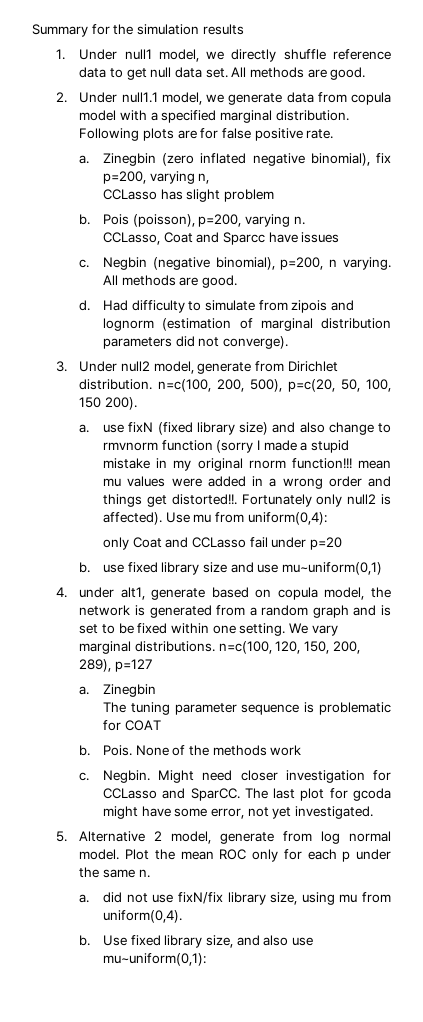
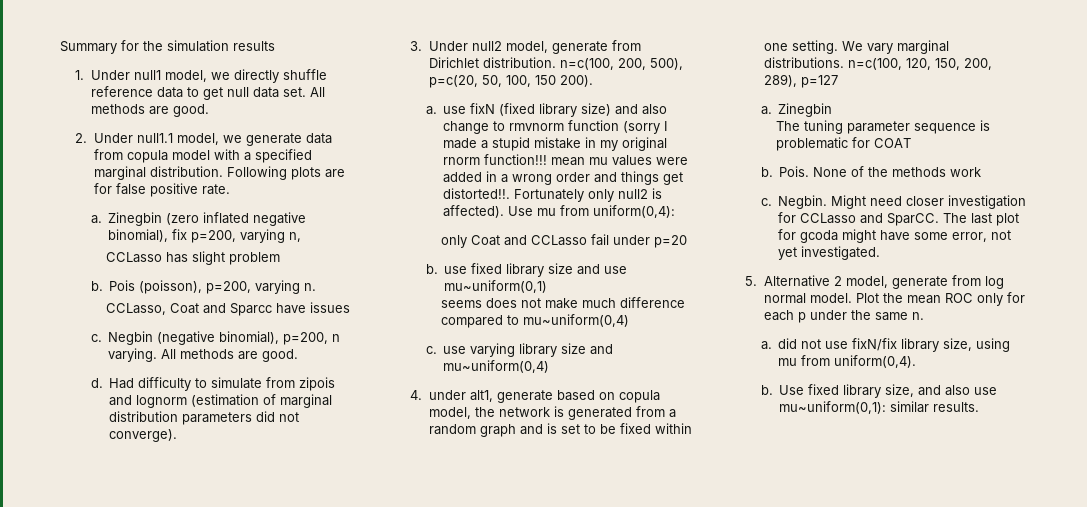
+ seems does not make much difference compared to mu~uniform(0,4)
+ c. use varying library size and mu~uniform(0,4)
- Use fixed library size, and also use mu~uniform(0,1):
+ Use fixed library size, and also use mu~uniform(0,1): similar results.

